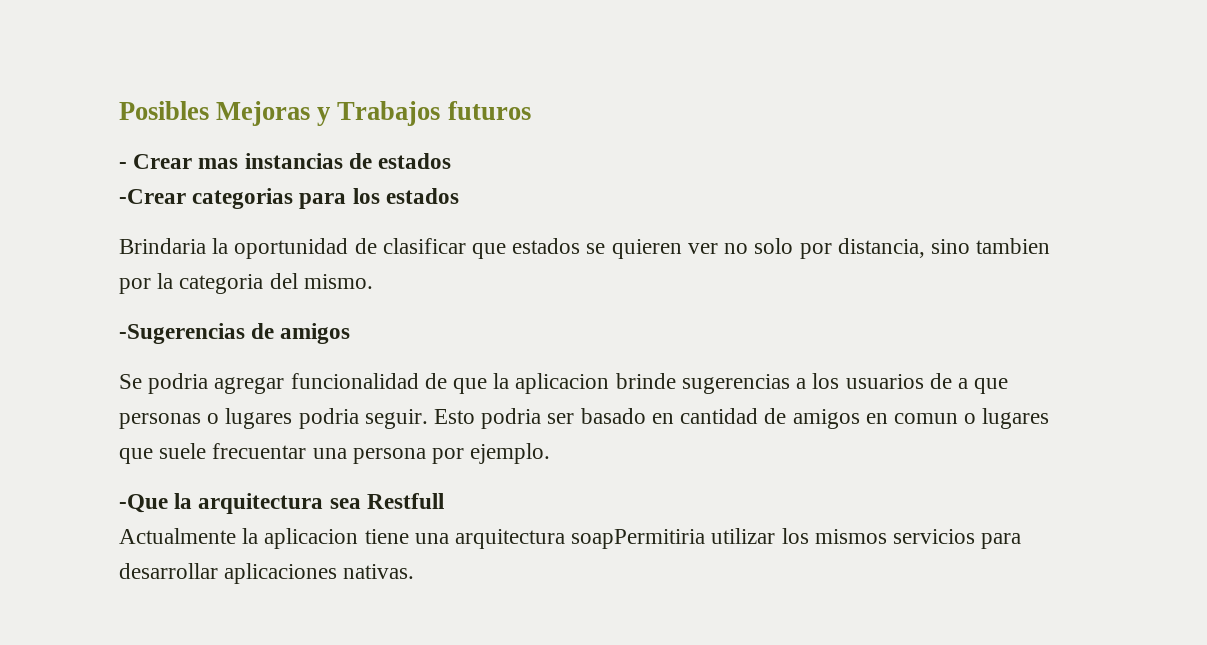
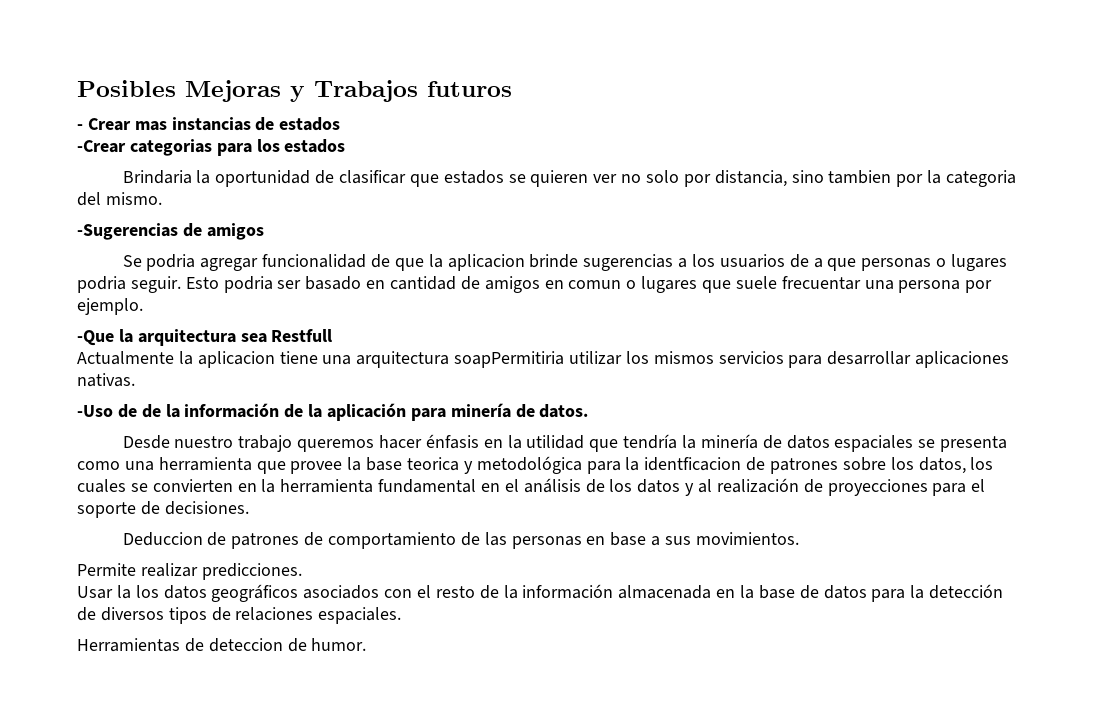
+ -Uso de de la información de la aplicación para minería de datos.
+ Desde nuestro trabajo queremos hacer énfasis en la utilidad que tendría la minería de datos espaciales se presenta como una herramienta que provee la base teorica y metodológica para la identficacion de patrones sobre los datos, los cuales se convierten en la herramienta fundamental en el análisis de los datos y al realización de proyecciones para el soporte de decisiones.
+ Deduccion de patrones de comportamiento de las personas en base a sus movimientos.
+ Permite realizar predicciones.
+ Usar la los datos geográficos asociados con el resto de la información almacenada en la base de datos para la detección de diversos tipos de relaciones espaciales.
+ Herramientas de deteccion de humor.

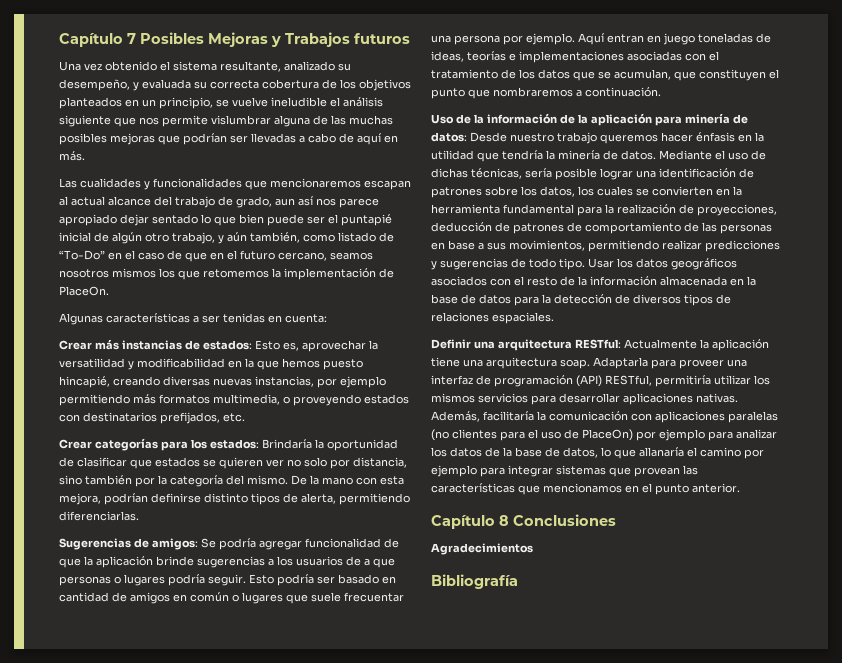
- Posibles Mejoras y Trabajos futuros
+ Capítulo 7 Posibles Mejoras y Trabajos futuros
- - Crear mas instancias de estados
- -Crear categorias para los estados
- Brindaria la oportunidad de clasificar que estados se quieren ver no solo por distancia, sino tambien por la categoria del mismo.
- -Sugerencias de amigos
- Se podria agregar funcionalidad de que la aplicacion brinde sugerencias a los usuarios de a que personas o lugares podria seguir.
+ Una vez obtenido el sistema resultante, analizado su desempeño, y evaluada su correcta cobertura de los objetivos planteados en un principio, se vuelve ineludible el análisis siguiente que nos permite vislumbrar alguna de las muchas posibles mejoras que podrían ser llevadas a cabo de aquí en más.
+ Las cualidades y funcionalidades que mencionaremos escapan al actual alcance del trabajo de grado, aun así nos parece apropiado dejar sentado lo que bien puede ser el puntapié inicial de algún otro trabajo, y aún también, como listado de “To-Do” en el caso de que en el futuro cercano, seamos nosotros mismos los que retomemos la implementación de PlaceOn.
+ Algunas características a ser tenidas en cuenta:
+ Crear más instancias de estados: Esto es, aprovechar la versatilidad y modificabilidad en la que hemos puesto hincapié, creando diversas nuevas instancias, por ejemplo permitiendo más formatos multimedia, o proveyendo estados con destinatarios prefijados, etc.
+ Crear categorías para los estados: Brindaría la oportunidad de clasificar que estados se quieren ver no solo por distancia, sino también por la categoría del mismo. De la mano con esta mejora, podrían definirse distinto tipos de alerta, permitiendo diferenciarlas.
+ Sugerencias de amigos: Se podría agregar funcionalidad de que la aplicación brinde sugerencias a los usuarios de a que personas o lugares podría seguir.
- Esto podria ser basado en cantidad de amigos en comun o lugares que suele frecuentar una persona por ejemplo.
- -Que la arquitectura sea Restfull
- Actualmente la aplicacion tiene una arquitectura soapPermitiria utilizar los mismos servicios para desarrollar aplicaciones nativas.
- -Uso de de la información de la aplicación para minería de datos.
- Desde nuestro trabajo queremos hacer énfasis en la utilidad que tendría la minería de datos espaciales se presenta como una herramienta que provee la base teorica y metodológica para la identficacion de patrones sobre los datos, los cuales se convierten en la herramienta fundamental en el análisis de los datos y al realización de proyecciones para el soporte de decisiones.
- Deduccion de patrones de comportamiento de las personas en base a sus movimientos.
- Permite realizar predicciones.
- Usar la los datos geográficos asociados con el resto de la información almacenada en la base de datos para la detección de diversos tipos de relaciones espaciales.
+ Esto podría ser basado en cantidad de amigos en común o lugares que suele frecuentar una persona por ejemplo. Aquí entran en juego toneladas de ideas, teorías e implementaciones asociadas con el tratamiento de los datos que se acumulan, que constituyen el punto que nombraremos a continuación.
+ Uso de la información de la aplicación para minería de datos: Desde nuestro trabajo queremos hacer énfasis en la utilidad que tendría la minería de datos. Mediante el uso de dichas técnicas, sería posible lograr una identificación de patrones sobre los datos, los cuales se convierten en la herramienta fundamental para la realización de proyecciones, deducción de patrones de comportamiento de las personas en base a sus movimientos, permitiendo realizar predicciones y sugerencias de todo tipo. Usar los datos geográficos asociados con el resto de la información almacenada en la base de datos para la detección de diversos tipos de relaciones espaciales.
- Herramientas de deteccion de humor.
+ Definir una arquitectura RESTful: Actualmente la aplicación tiene una arquitectura soap. Adaptarla para proveer una interfaz de programación (API) RESTful, permitiría utilizar los mismos servicios para desarrollar aplicaciones nativas. Además, facilitaría la comunicación con aplicaciones paralelas (no clientes para el uso de PlaceOn) por ejemplo para analizar los datos de la base de datos, lo que allanaría el camino por ejemplo para integrar sistemas que provean las características que mencionamos en el punto anterior.
+ Capítulo 8 Conclusiones
+ Agradecimientos
+ Bibliografía

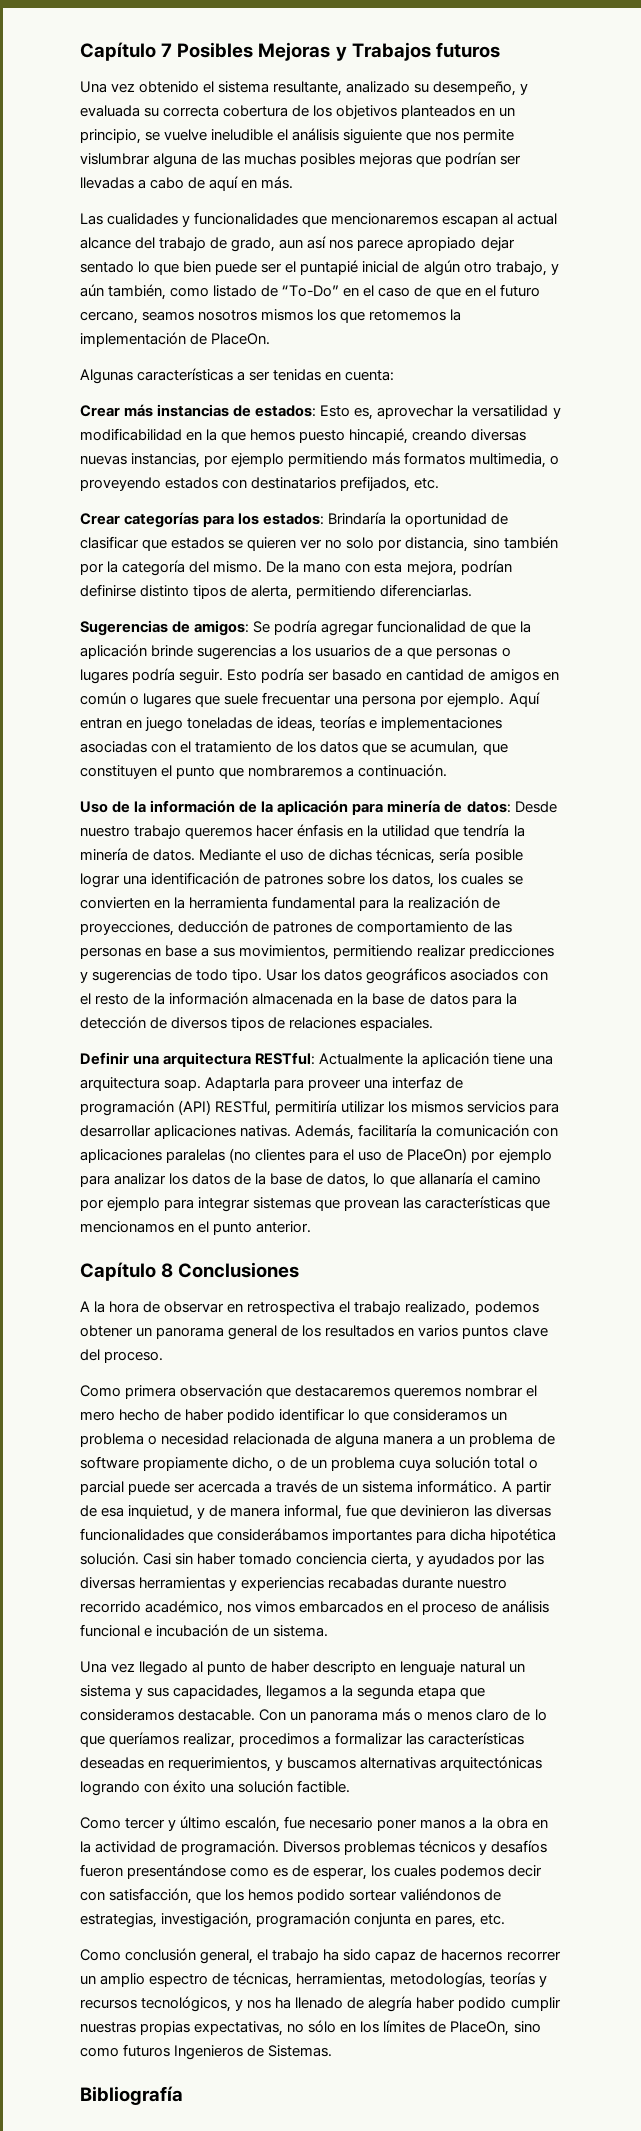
- Agradecimientos
+ A la hora de observar en retrospectiva el trabajo realizado, podemos obtener un panorama general de los resultados en varios puntos clave del proceso.
+ Como primera observación que destacaremos queremos nombrar el mero hecho de haber podido identificar lo que consideramos un problema o necesidad relacionada de alguna manera a un problema de software propiamente dicho, o de un problema cuya solución total o parcial puede ser acercada a través de un sistema informático. A partir de esa inquietud, y de manera informal, fue que devinieron las diversas funcionalidades que considerábamos importantes para dicha hipotética solución. Casi sin haber tomado conciencia cierta, y ayudados por las diversas herramientas y experiencias recabadas durante nuestro recorrido académico, nos vimos embarcados en el proceso de análisis funcional e incubación de un sistema.
+ Una vez llegado al punto de haber descripto en lenguaje natural un sistema y sus capacidades, llegamos a la segunda etapa que consideramos destacable. Con un panorama más o menos claro de lo que queríamos realizar, procedimos a formalizar las características deseadas en requerimientos, y buscamos alternativas arquitectónicas logrando con éxito una solución factible.
+ Como tercer y último escalón, fue necesario poner manos a la obra en la actividad de programación. Diversos problemas técnicos y desafíos fueron presentándose como es de esperar, los cuales podemos decir con satisfacción, que los hemos podido sortear valiéndonos de estrategias, investigación, programación conjunta en pares, etc.
+ Como conclusión general, el trabajo ha sido capaz de hacernos recorrer un amplio espectro de técnicas, herramientas, metodologías, teorías y recursos tecnológicos, y nos ha llenado de alegría haber podido cumplir nuestras propias expectativas, no sólo en los límites de PlaceOn, sino como futuros Ingenieros de Sistemas.

